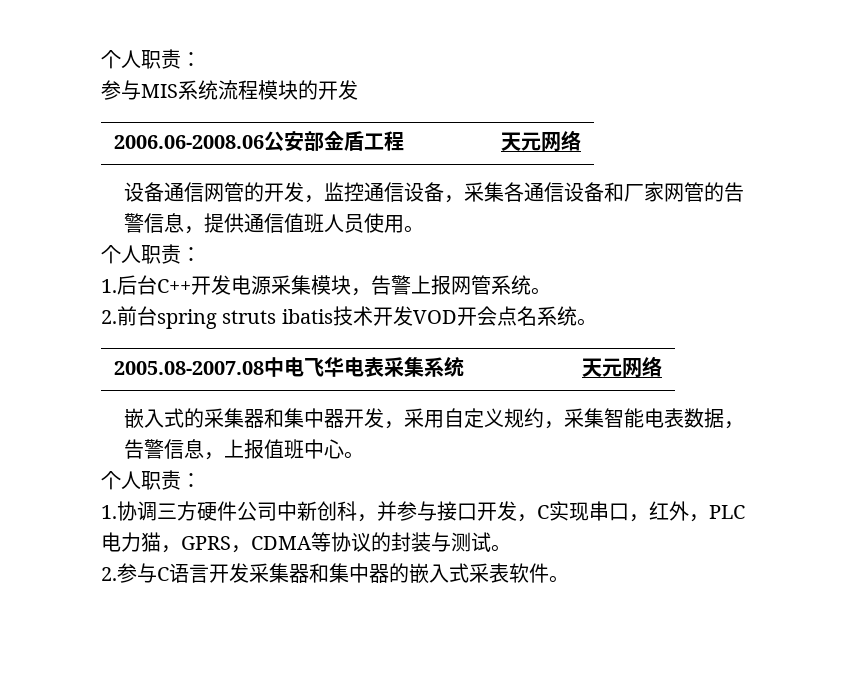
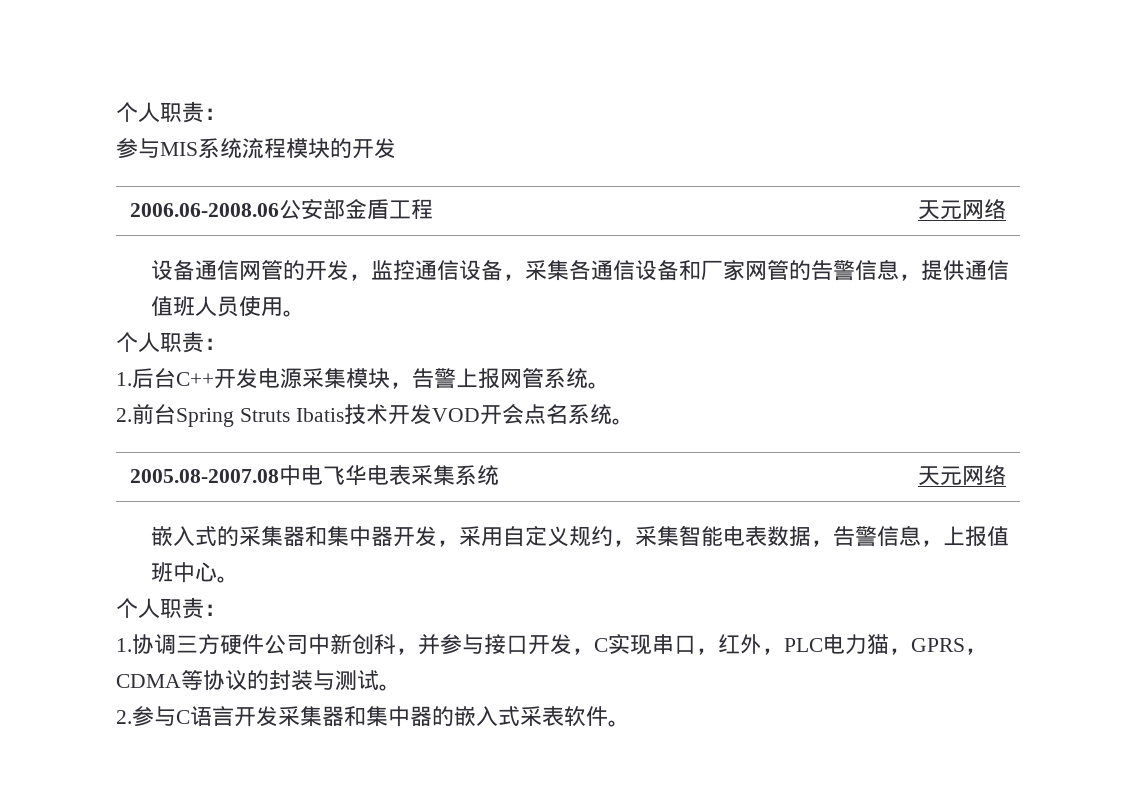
- 2.前台spring struts ibatis技术开发VOD开会点名系统。
+ 2.前台Spring Struts Ibatis技术开发VOD开会点名系统。

